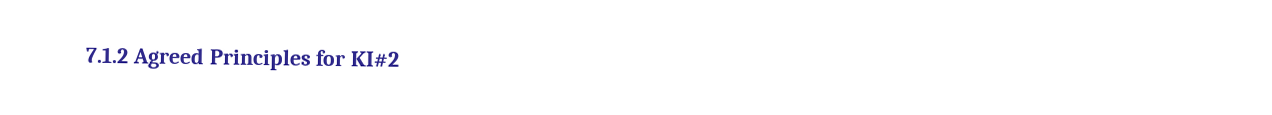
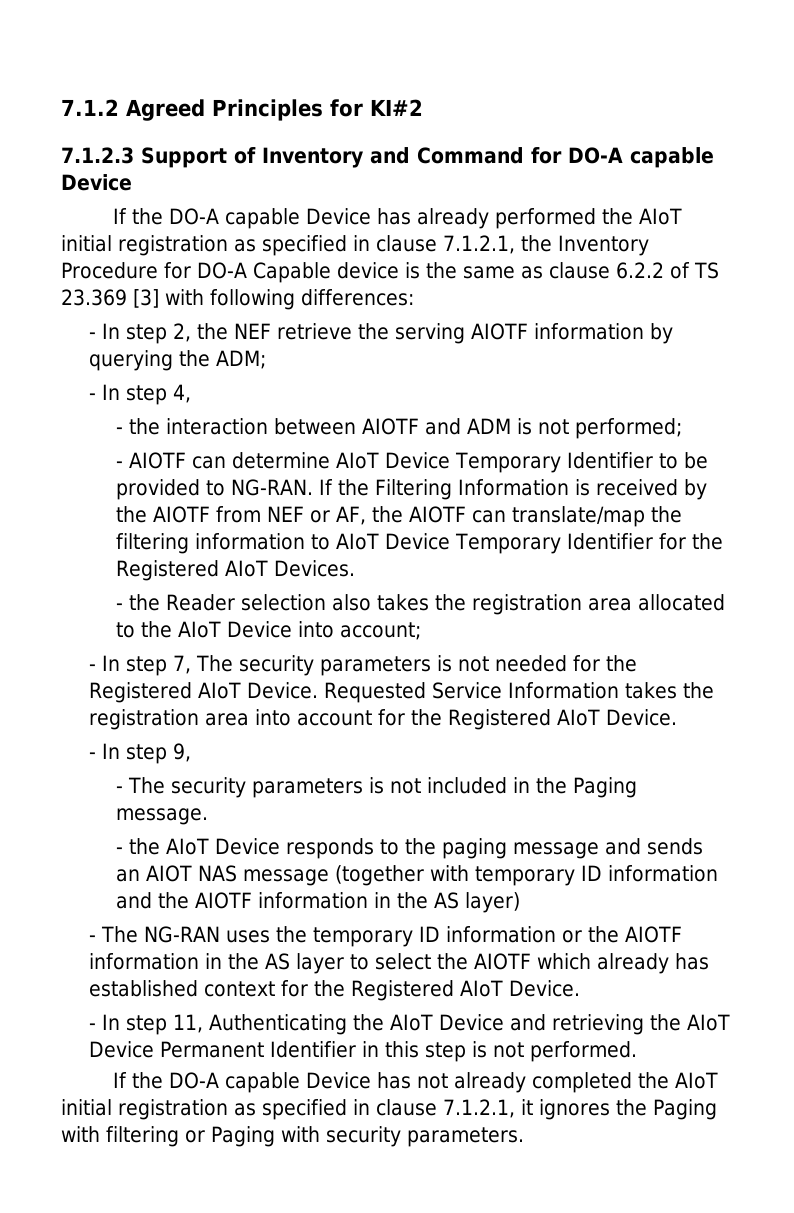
+ 7.1.2.3 Support of Inventory and Command for DO-A capable Device
+ If the DO-A capable Device has already performed the AIoT initial registration as specified in clause 7.1.2.1, the Inventory Procedure for DO-A Capable device is the same as clause 6.2.2 of TS 23.369 [3] with following differences:
+ - In step 2, the NEF retrieve the serving AIOTF information by querying the ADM;
+ - In step 4,
+ - the interaction between AIOTF and ADM is not performed;
+ - AIOTF can determine AIoT Device Temporary Identifier to be provided to NG-RAN. If the Filtering Information is received by the AIOTF from NEF or AF, the AIOTF can translate/map the filtering information to AIoT Device Temporary Identifier for the Registered AIoT Devices.
+ - the Reader selection also takes the registration area allocated to the AIoT Device into account;
+ - In step 7, The security parameters is not needed for the Registered AIoT Device. Requested Service Information takes the registration area into account for the Registered AIoT Device.
+ - In step 9,
+ - The security parameters is not included in the Paging message.
+ - the AIoT Device responds to the paging message and sends an AIOT NAS message (together with temporary ID information and the AIOTF information in the AS layer)
+ - The NG-RAN uses the temporary ID information or the AIOTF information in the AS layer to select the AIOTF which already has established context for the Registered AIoT Device.
+ - In step 11, Authenticating the AIoT Device and retrieving the AIoT Device Permanent Identifier in this step is not performed.
+ If the DO-A capable Device has not already completed the AIoT initial registration as specified in clause 7.1.2.1, it ignores the Paging with filtering or Paging with security parameters.

